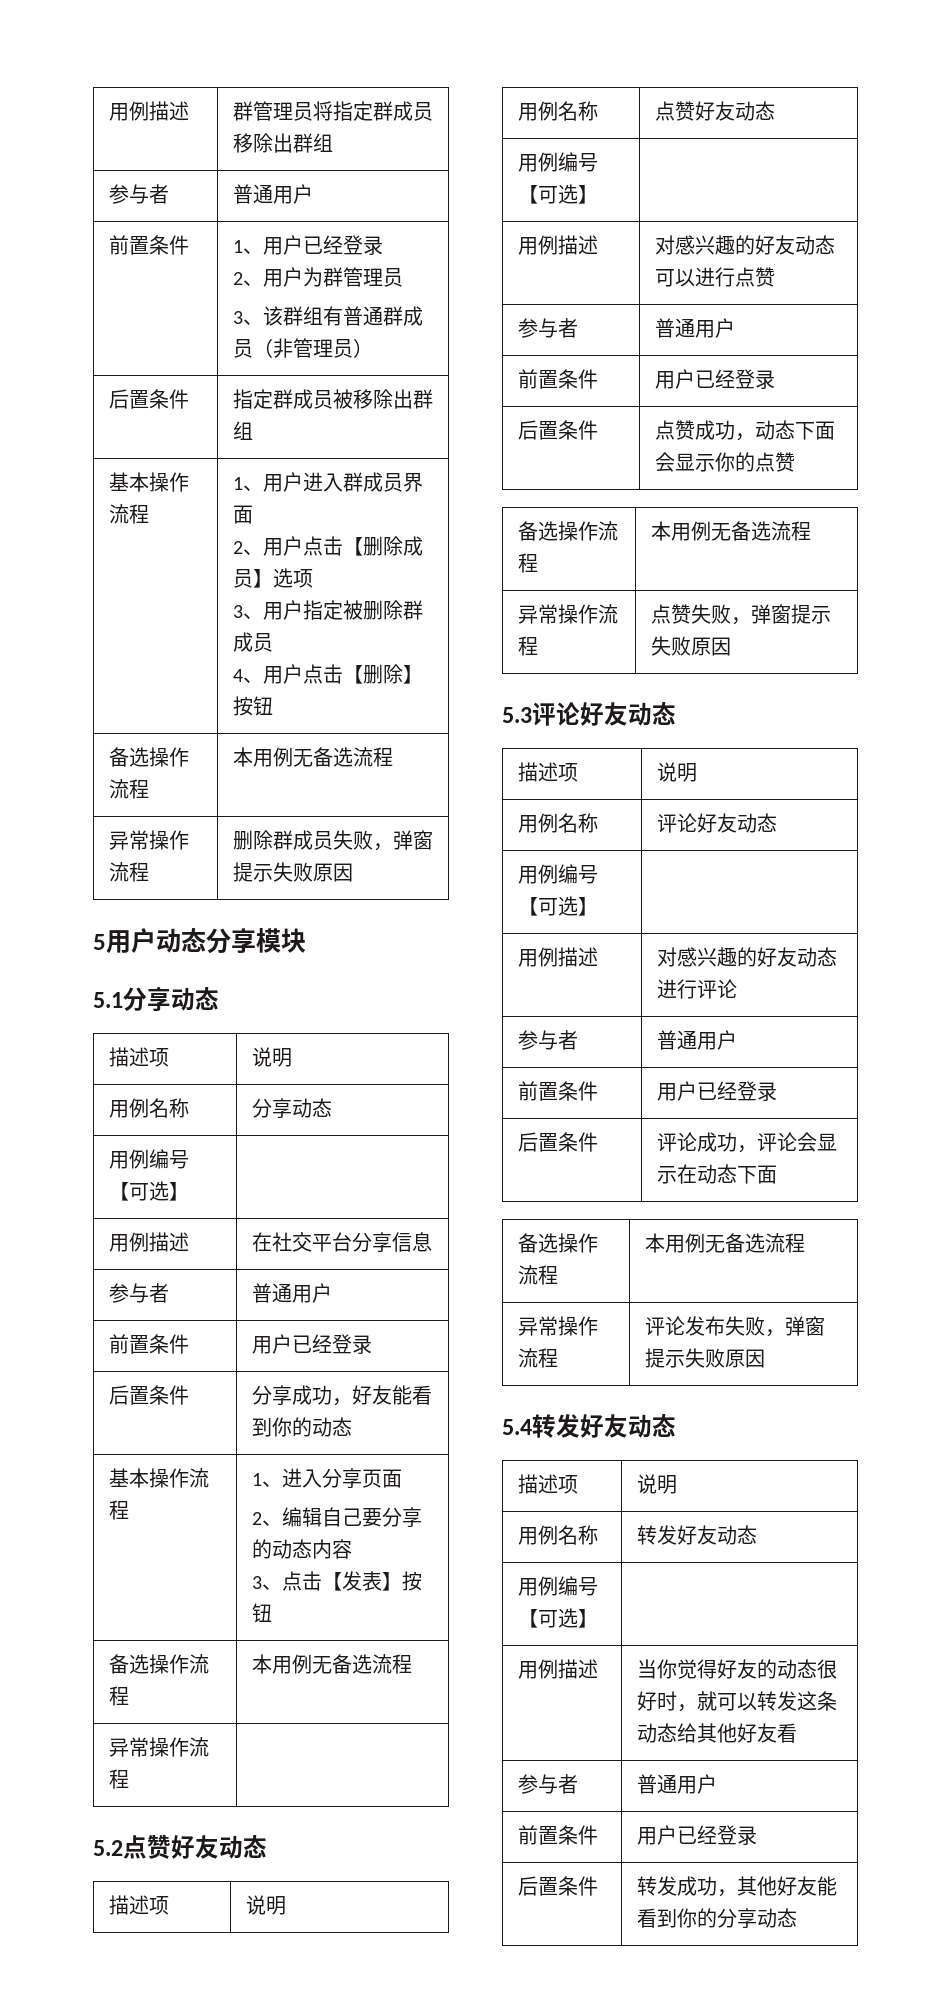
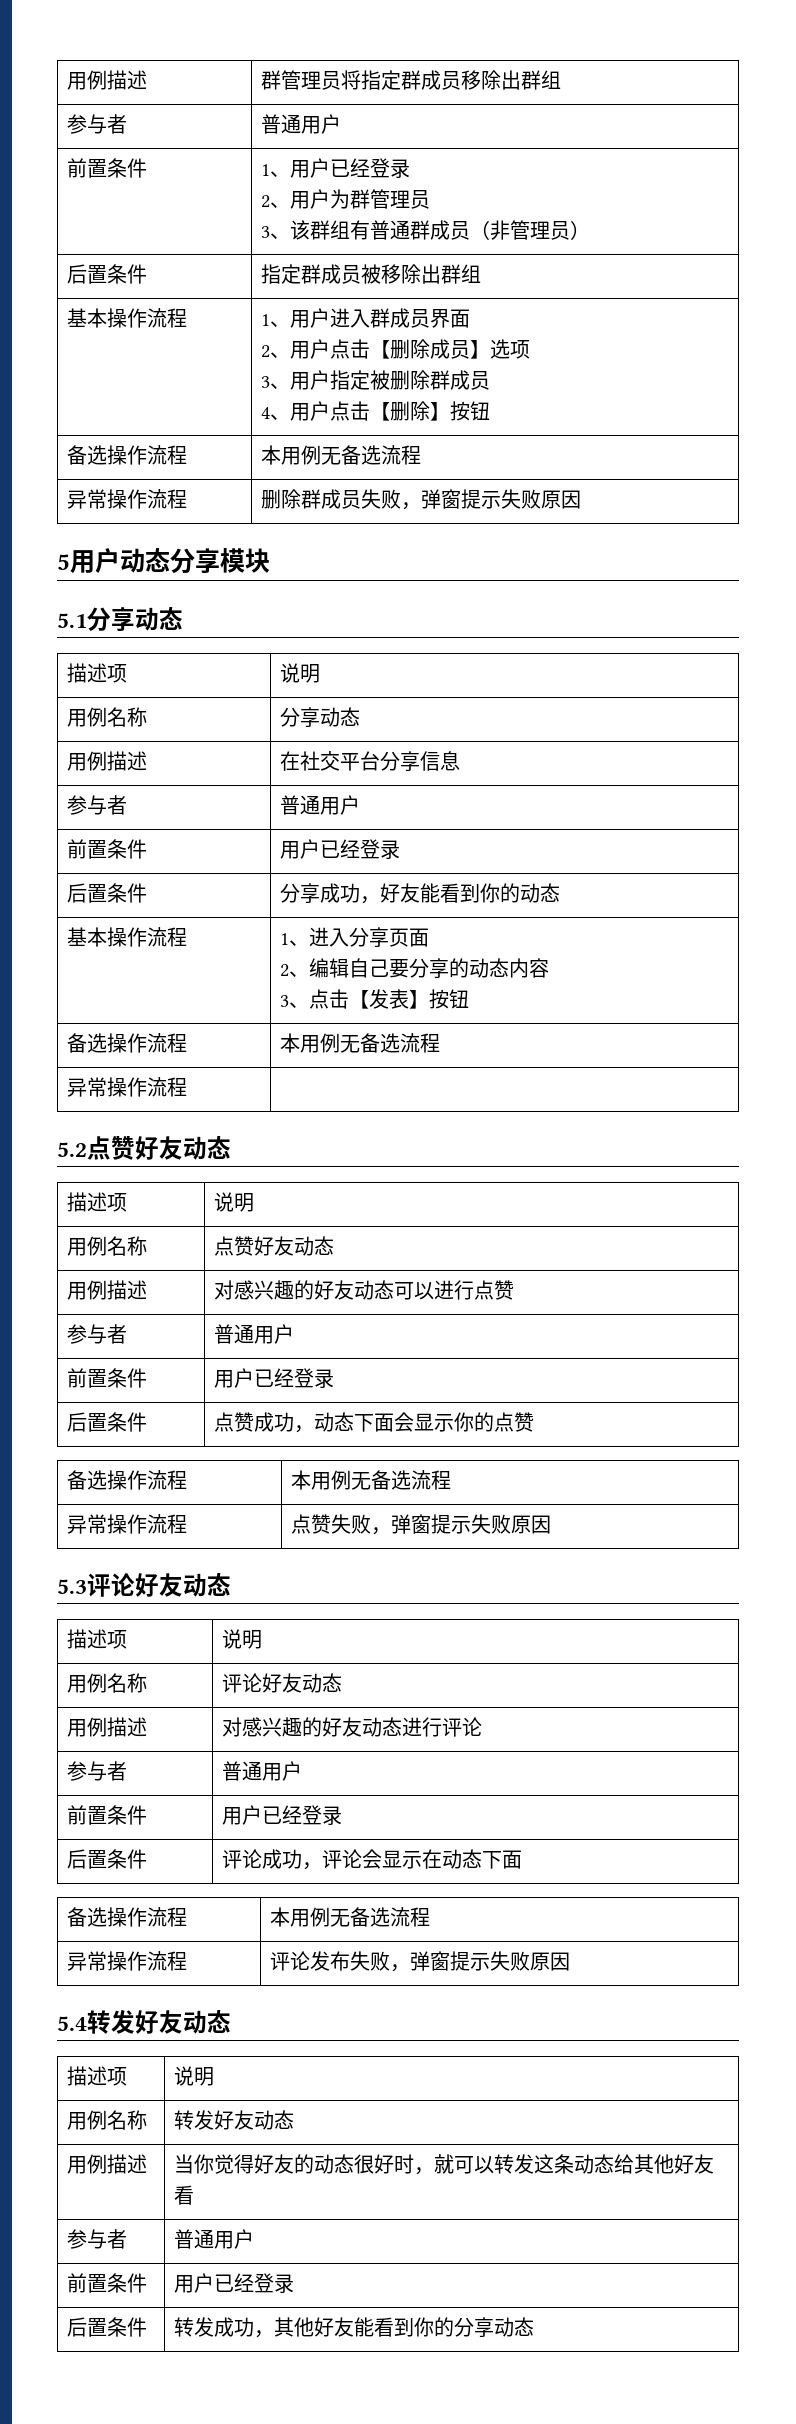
  用例名称 | 分享动态
- 用例编号【可选】 |
  用例名称 | 点赞好友动态
- 用例编号【可选】 |
  用例名称 | 评论好友动态
- 用例编号【可选】 |
  用例名称 | 转发好友动态
- 用例编号【可选】 |

